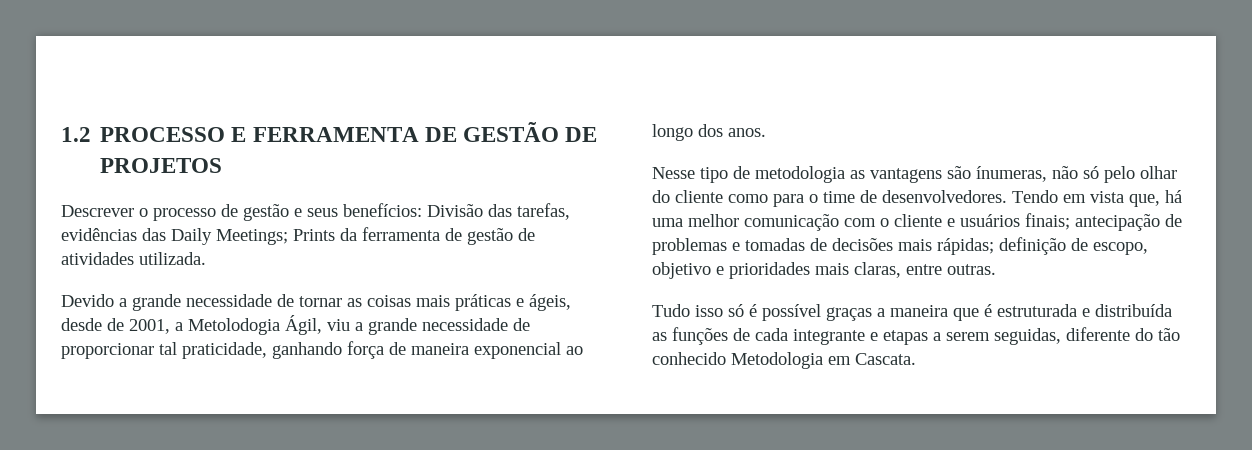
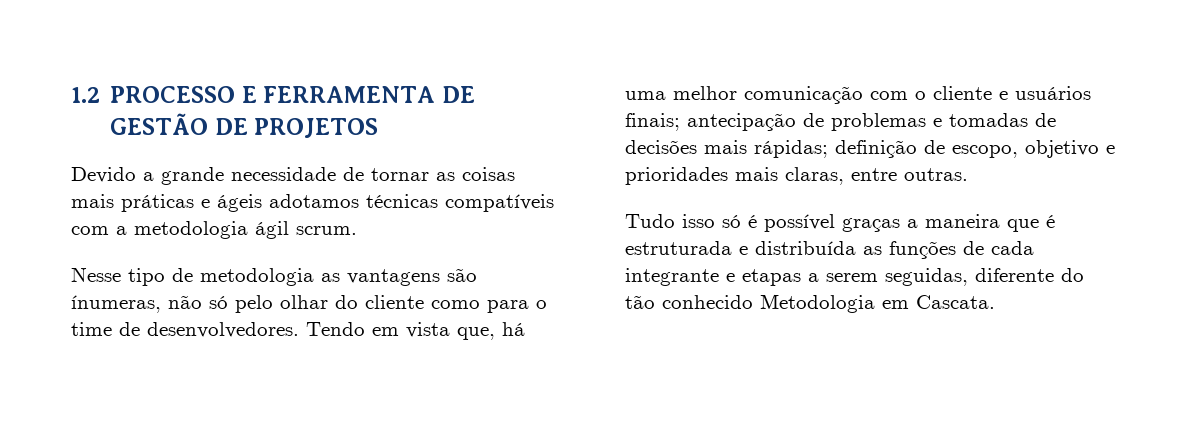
- Descrever o processo de gestão e seus benefícios: Divisão das tarefas, evidências das Daily Meetings; Prints da ferramenta de gestão de atividades utilizada.
- Devido a grande necessidade de tornar as coisas mais práticas e ágeis, desde de 2001, a Metolodogia Ágil, viu a grande necessidade de proporcionar tal praticidade, ganhando força de maneira exponencial ao longo dos anos.
+ Devido a grande necessidade de tornar as coisas mais práticas e ágeis adotamos técnicas compatíveis com a metodologia ágil scrum.

